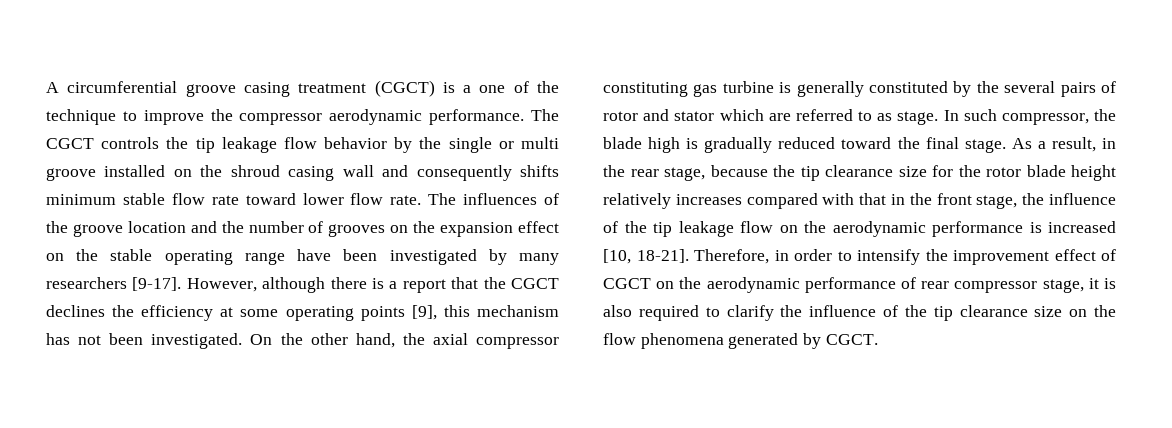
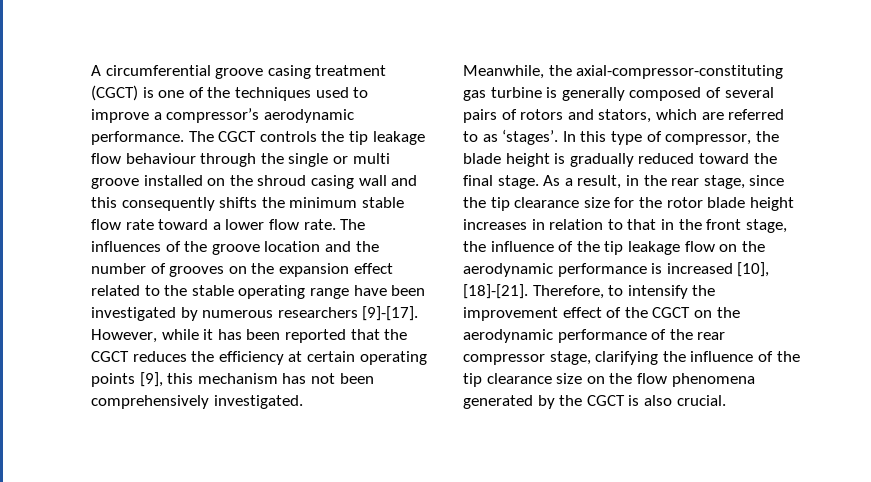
- A circumferential groove casing treatment (CGCT) is a one of the technique to improve the compressor aerodynamic performance.
+ A circumferential groove casing treatment (CGCT) is one of the techniques used to improve a compressor’s aerodynamic performance.
- The CGCT controls the tip leakage flow behavior by the single or multi groove installed on the shroud casing wall and consequently shifts minimum stable flow rate toward lower flow rate.
+ The CGCT controls the tip leakage flow behaviour through the single or multi groove installed on the shroud casing wall and this consequently shifts the minimum stable flow rate toward a lower flow rate.
- The influences of the groove location and the number of grooves on the expansion effect on the stable operating range have been investigated by many researchers [9-17]. However, although there is a report that the CGCT declines the efficiency at some operating points [9], this mechanism has not been investigated. On the other hand, the axial compressor constituting gas turbine is generally constituted by the several pairs of rotor and stator which are referred to as stage. In such compressor, the blade high is gradually reduced toward the final stage.
+ The influences of the groove location and the number of grooves on the expansion effect related to the stable operating range have been investigated by numerous researchers [9]-[17]. However, while it has been reported that the CGCT reduces the efficiency at certain operating points [9], this mechanism has not been comprehensively investigated.
+ Meanwhile, the axial-compressor-constituting gas turbine is generally composed of several pairs of rotors and stators, which are referred to as ‘stages’. In this type of compressor, the blade height is gradually reduced toward the final stage.
- As a result, in the rear stage, because the tip clearance size for the rotor blade height relatively increases compared with that in the front stage, the influence of the tip leakage flow on the aerodynamic performance is increased [10, 18-21]. Therefore, in order to intensify the improvement effect of CGCT on the aerodynamic performance of rear compressor stage, it is also required to clarify the influence of the tip clearance size on the flow phenomena generated by CGCT.
+ As a result, in the rear stage, since the tip clearance size for the rotor blade height increases in relation to that in the front stage, the influence of the tip leakage flow on the aerodynamic performance is increased [10], [18]-[21]. Therefore, to intensify the improvement effect of the CGCT on the aerodynamic performance of the rear compressor stage, clarifying the influence of the tip clearance size on the flow phenomena generated by the CGCT is also crucial.

